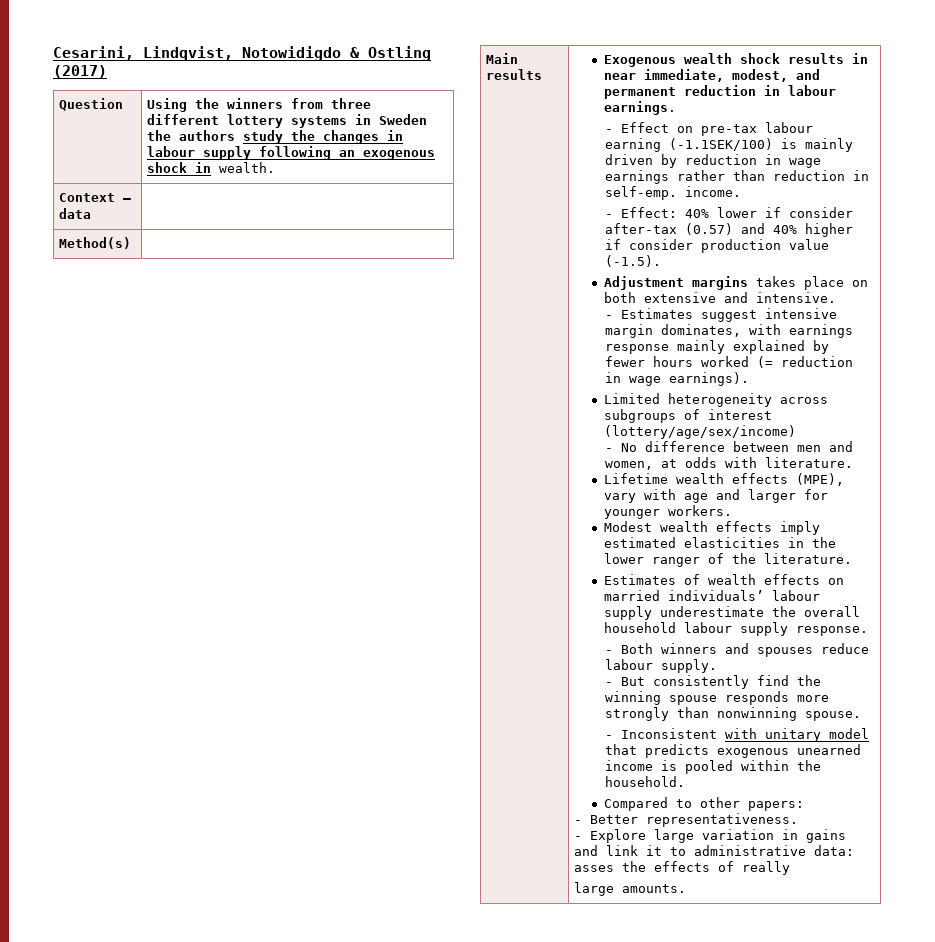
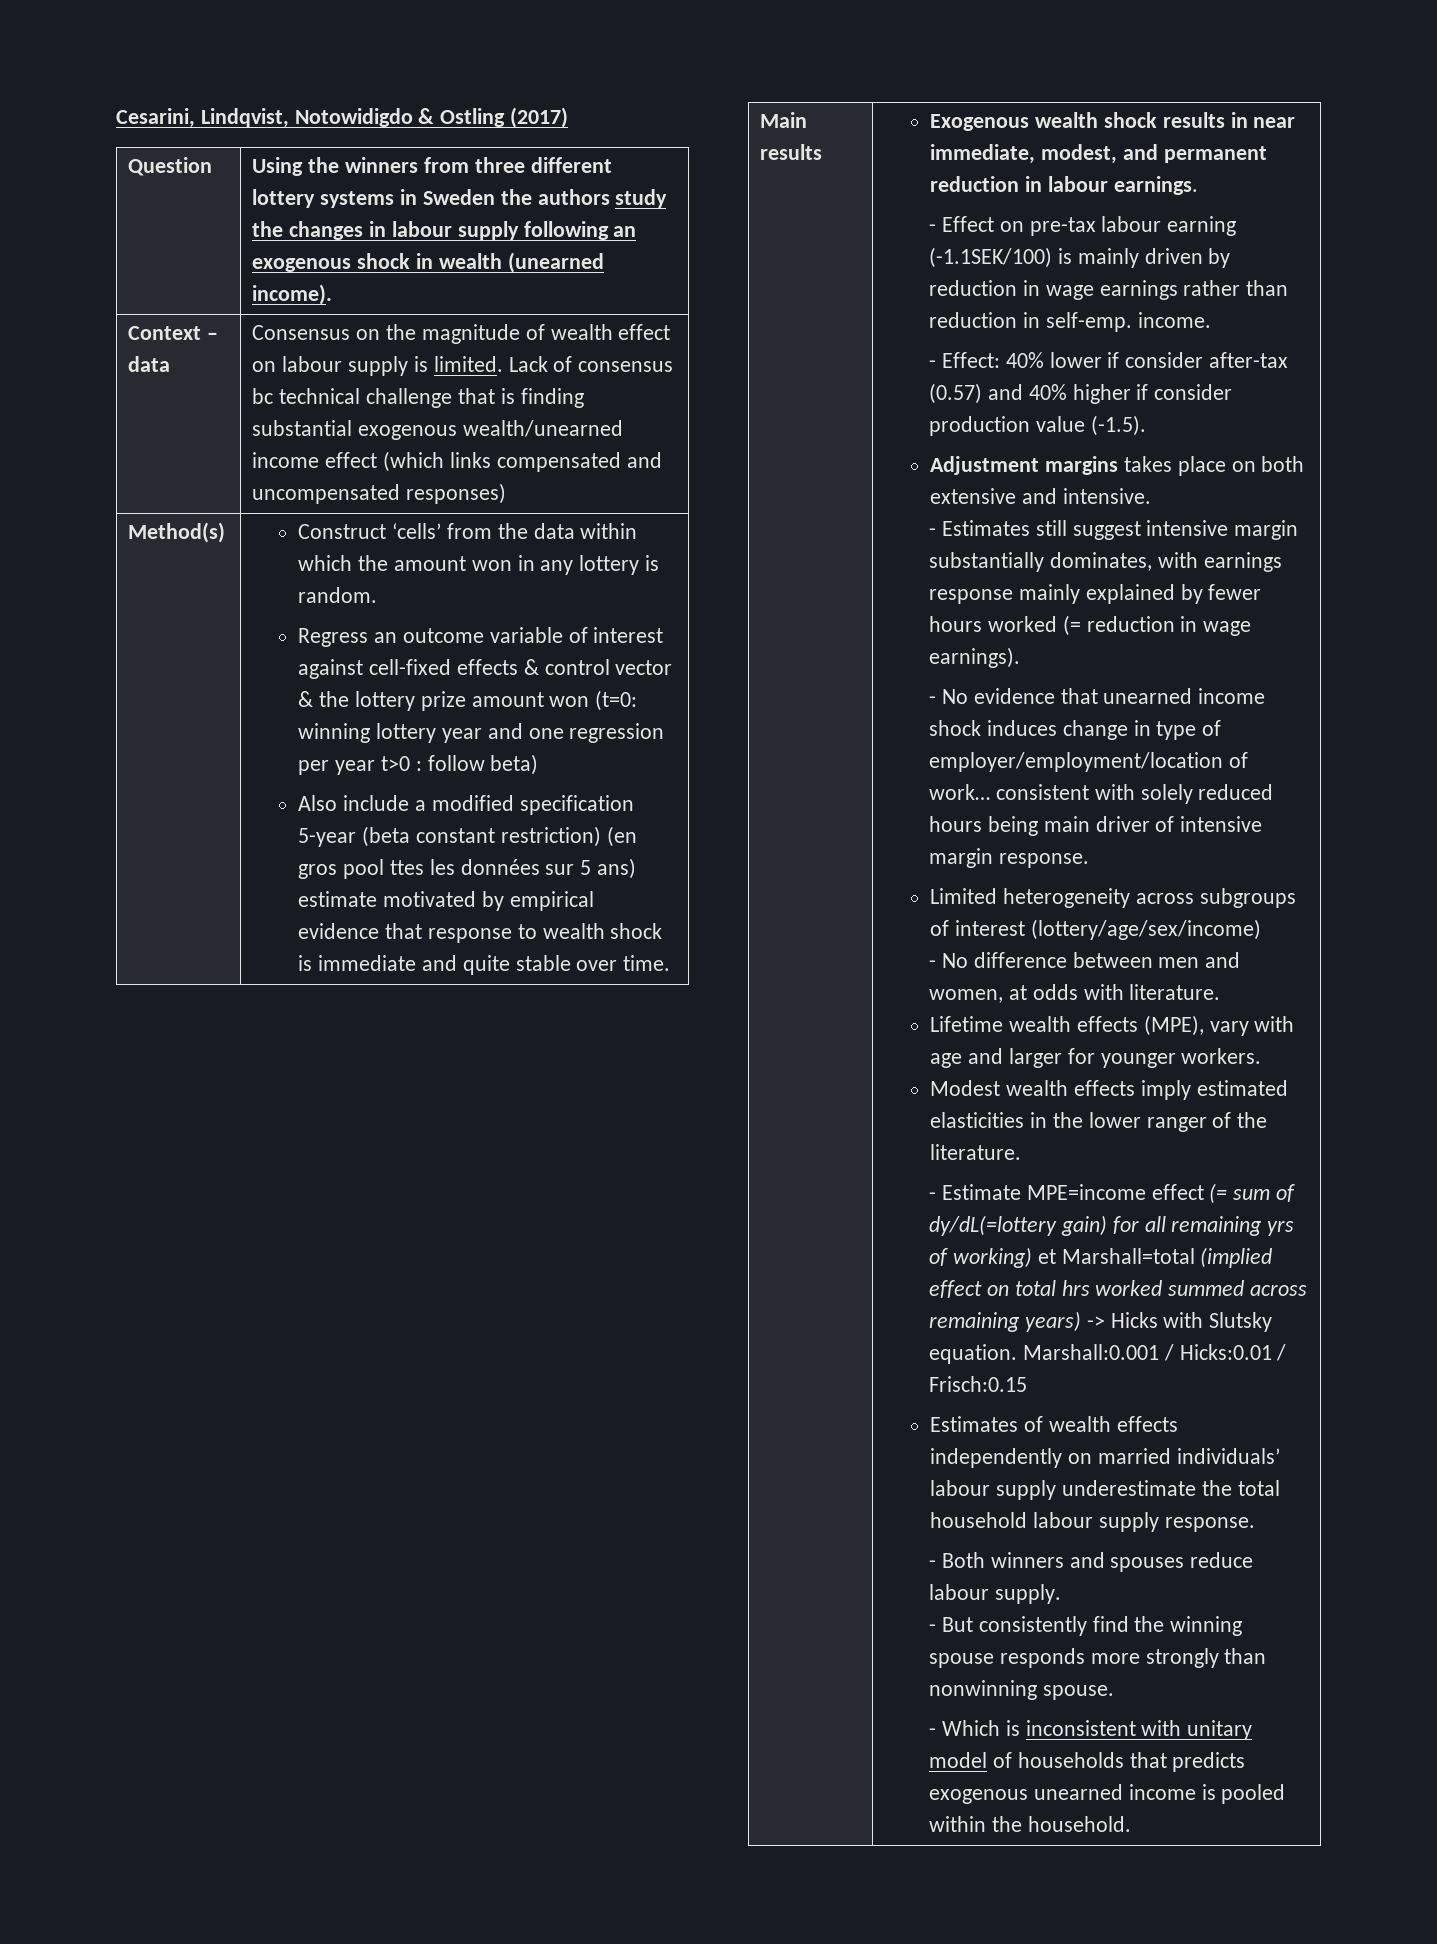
- Question | Using the winners from three different lottery systems in Sweden the authors study the changes in labour supply following an exogenous shock in wealth.
+ Question | Using the winners from three different lottery systems in Sweden the authors study the changes in labour supply following an exogenous shock in wealth (unearned income).
- Context – data |
- Method(s) |
+ Context – data | Consensus on the magnitude of wealth effect on labour supply is limited. Lack of consensus bc technical challenge that is finding substantial exogenous wealth/unearned income effect (which links compensated and uncompensated responses)
+ Method(s) | Construct ‘cells’ from the data within which the amount won in any lottery is random.
+ Regress an outcome variable of interest against cell-fixed effects & control vector & the lottery prize amount won (t=0: winning lottery year and one regression per year t>0 : follow beta)
+ Also include a modified specification 5-year (beta constant restriction) (en gros pool ttes les données sur 5 ans) estimate motivated by empirical evidence that response to wealth shock is immediate and quite stable over time.
- - Estimates suggest intensive margin dominates, with earnings response mainly explained by fewer hours worked (= reduction in wage earnings).
+ - Estimates still suggest intensive margin substantially dominates, with earnings response mainly explained by fewer hours worked (= reduction in wage earnings).
+ - No evidence that unearned income shock induces change in type of employer/employment/location of work… consistent with solely reduced hours being main driver of intensive margin response.
+ - Estimate MPE=income effect (= sum of dy/dL(=lottery gain) for all remaining yrs of working) et Marshall=total (implied effect on total hrs worked summed across remaining years) -> Hicks with Slutsky equation. Marshall:0.001 / Hicks:0.01 / Frisch:0.15
- Estimates of wealth effects on married individuals’ labour supply underestimate the overall household labour supply response.
+ Estimates of wealth effects independently on married individuals’ labour supply underestimate the total household labour supply response.
- - Inconsistent with unitary model that predicts exogenous unearned income is pooled within the household.
+ - Which is inconsistent with unitary model of households that predicts exogenous unearned income is pooled within the household.
- Compared to other papers:
- - Better representativeness.
- - Explore large variation in gains and link it to administrative data: asses the effects of really
- large amounts.

